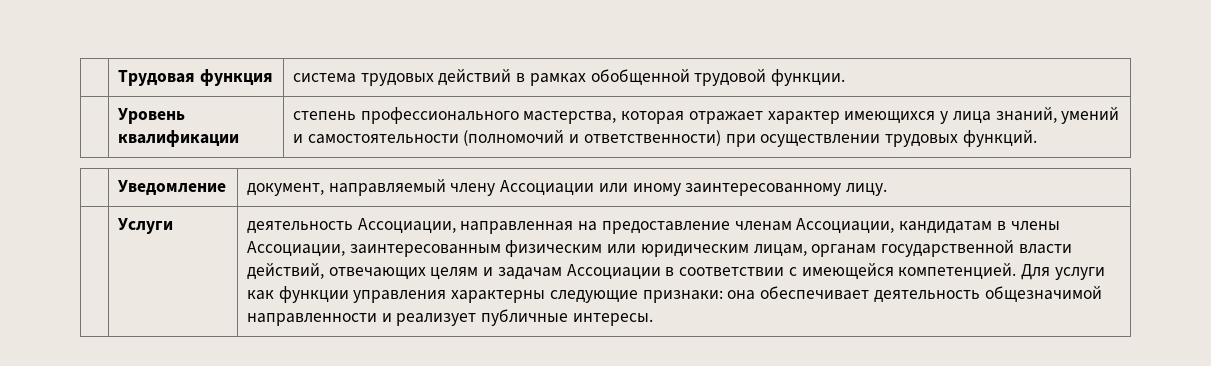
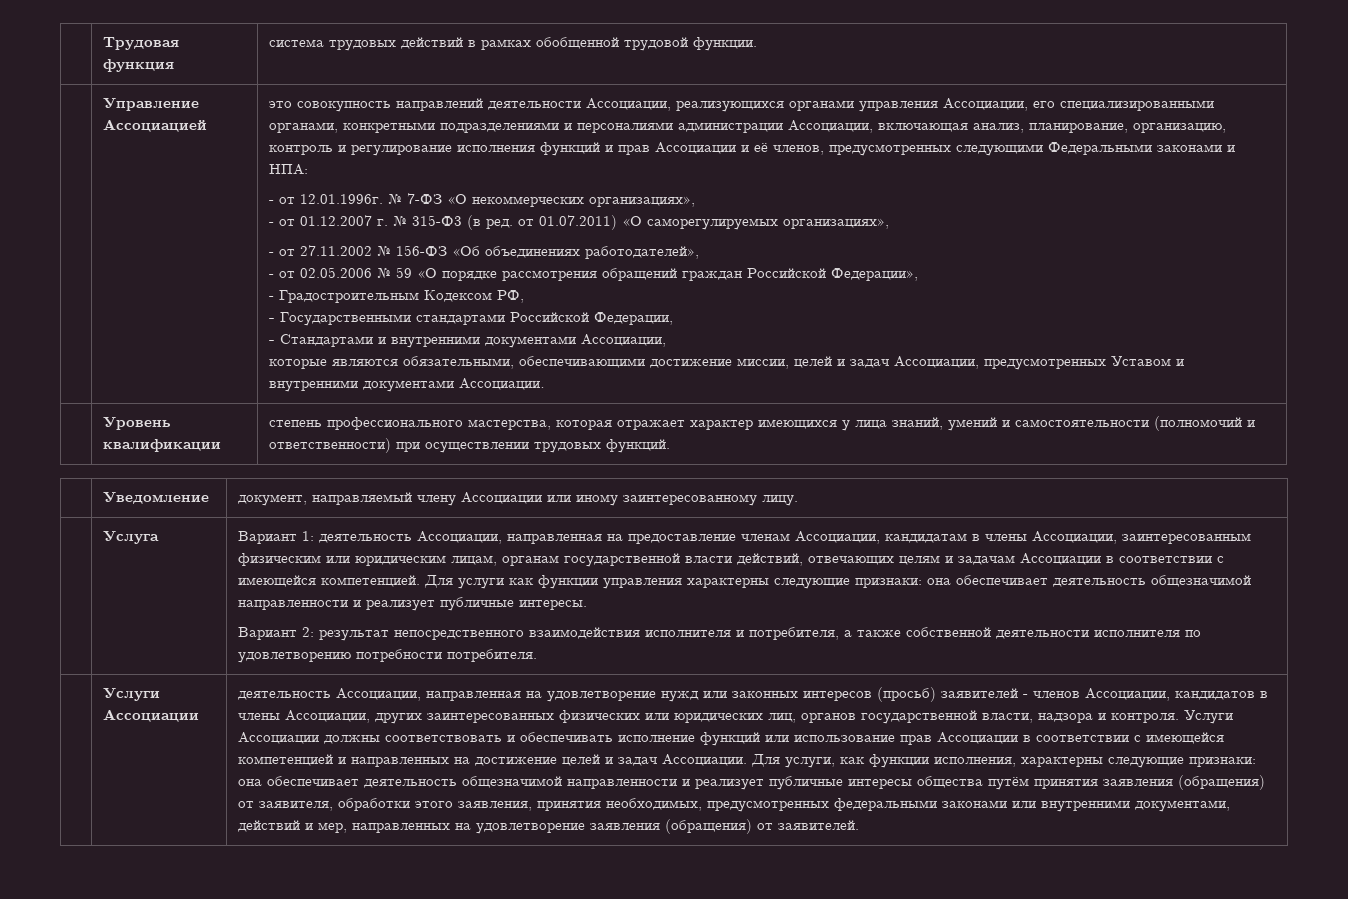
+ Управление Ассоциацией | это совокупность направлений деятельности Ассоциации, реализующихся органами управления Ассоциации, его специализированными органами, конкретными подразделениями и персоналиями администрации Ассоциации, включающая анализ, планирование, организацию, контроль и регулирование исполнения функций и прав Ассоциации и её членов, предусмотренных следующими Федеральными законами и НПА:
+ - от 12.01.1996г. № 7-ФЗ «О некоммерческих организациях»,
+ - от 01.12.2007 г. № 315-Ф3 (в ред. от 01.07.2011) «О саморегулируемых организациях»,
+ - от 27.11.2002 № 156-ФЗ «Об объединениях работодателей»,
+ - от 02.05.2006 № 59 «О порядке рассмотрения обращений граждан Российской Федерации»,
+ - Градостроительным Кодексом РФ,
+ - Государственными стандартами Российской Федерации,
+ - Стандартами и внутренними документами Ассоциации,
+ которые являются обязательными, обеспечивающими достижение миссии, целей и задач Ассоциации, предусмотренных Уставом и внутренними документами Ассоциации.
- Услуги | деятельность Ассоциации, направленная на предоставление членам Ассоциации, кандидатам в члены Ассоциации, заинтересованным физическим или юридическим лицам, органам государственной власти действий, отвечающих целям и задачам Ассоциации в соответствии с имеющейся компетенцией.
+ Услуга | Вариант 1: деятельность Ассоциации, направленная на предоставление членам Ассоциации, кандидатам в члены Ассоциации, заинтересованным физическим или юридическим лицам, органам государственной власти действий, отвечающих целям и задачам Ассоциации в соответствии с имеющейся компетенцией.
+ Вариант 2: результат непосредственного взаимодействия исполнителя и потребителя, а также собственной деятельности исполнителя по удовлетворению потребности потребителя.
+ | Услуги Ассоциации | деятельность Ассоциации, направленная на удовлетворение нужд или законных интересов (просьб) заявителей - членов Ассоциации, кандидатов в члены Ассоциации, других заинтересованных физических или юридических лиц, органов государственной власти, надзора и контроля. Услуги Ассоциации должны соответствовать и обеспечивать исполнение функций или использование прав Ассоциации в соответствии с имеющейся компетенцией и направленных на достижение целей и задач Ассоциации. Для услуги, как функции исполнения, характерны следующие признаки: она обеспечивает деятельность общезначимой направленности и реализует публичные интересы общества путём принятия заявления (обращения) от заявителя, обработки этого заявления, принятия необходимых, предусмотренных федеральными законами или внутренними документами, действий и мер, направленных на удовлетворение заявления (обращения) от заявителей.

